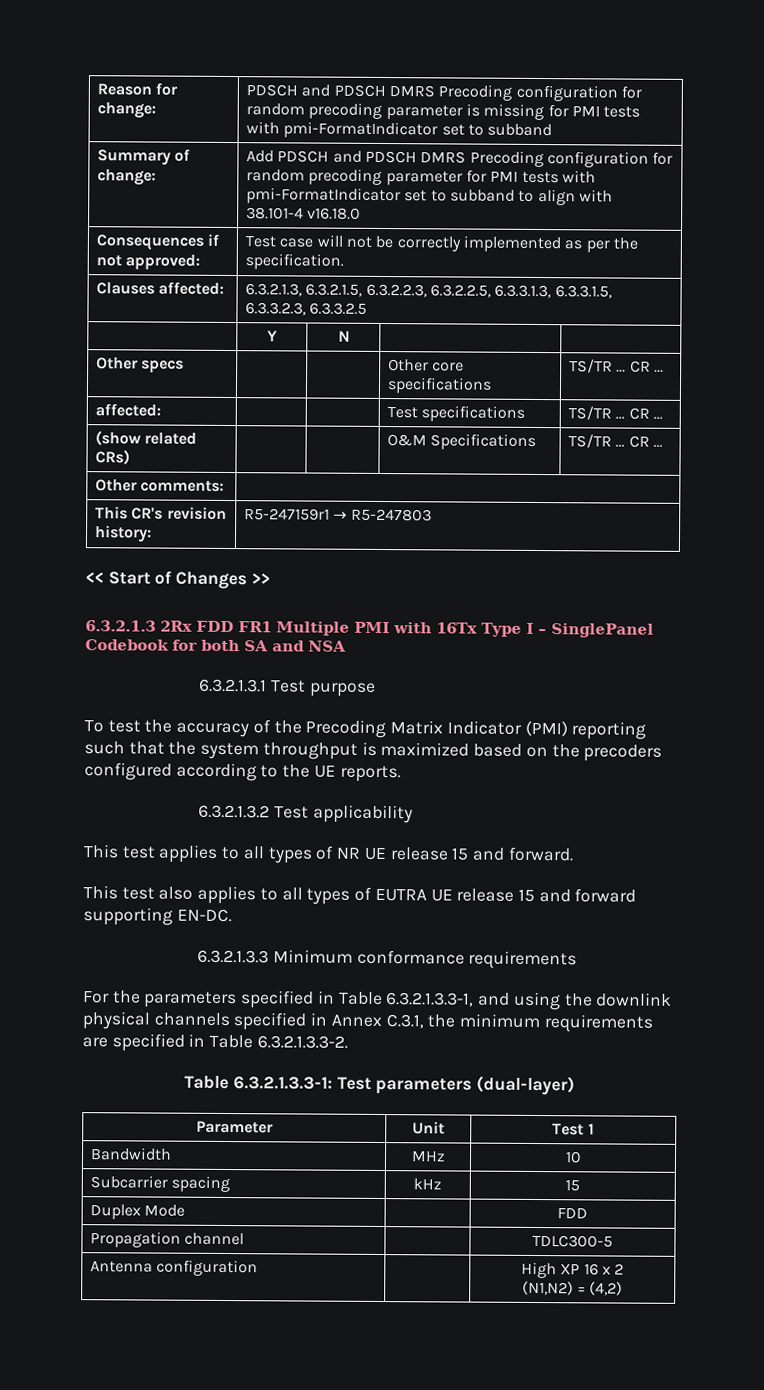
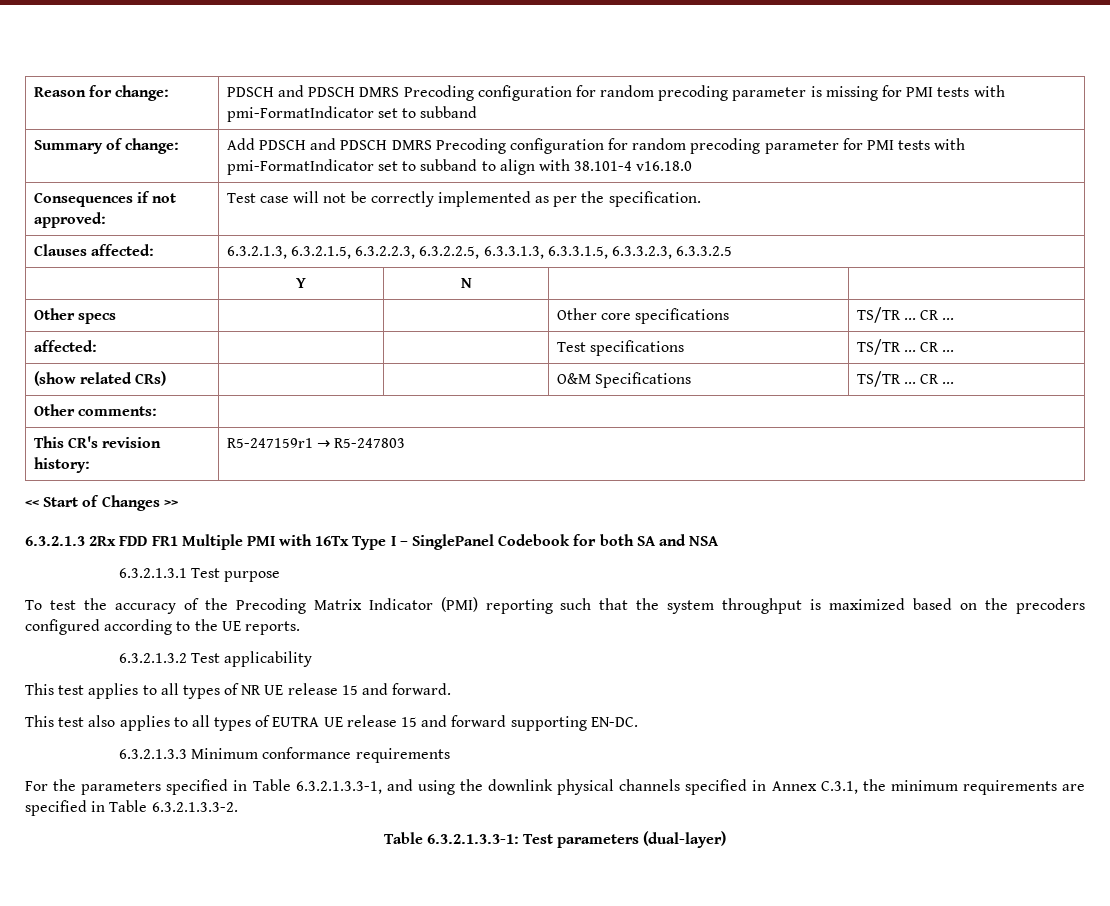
- Parameter | Unit | Test 1
- Bandwidth | MHz | 10
- Subcarrier spacing | kHz | 15
- Duplex Mode | | FDD
- Propagation channel | | TDLC300-5
- Antenna configuration | | High XP 16 x 2
- (N1,N2) = (4,2)

